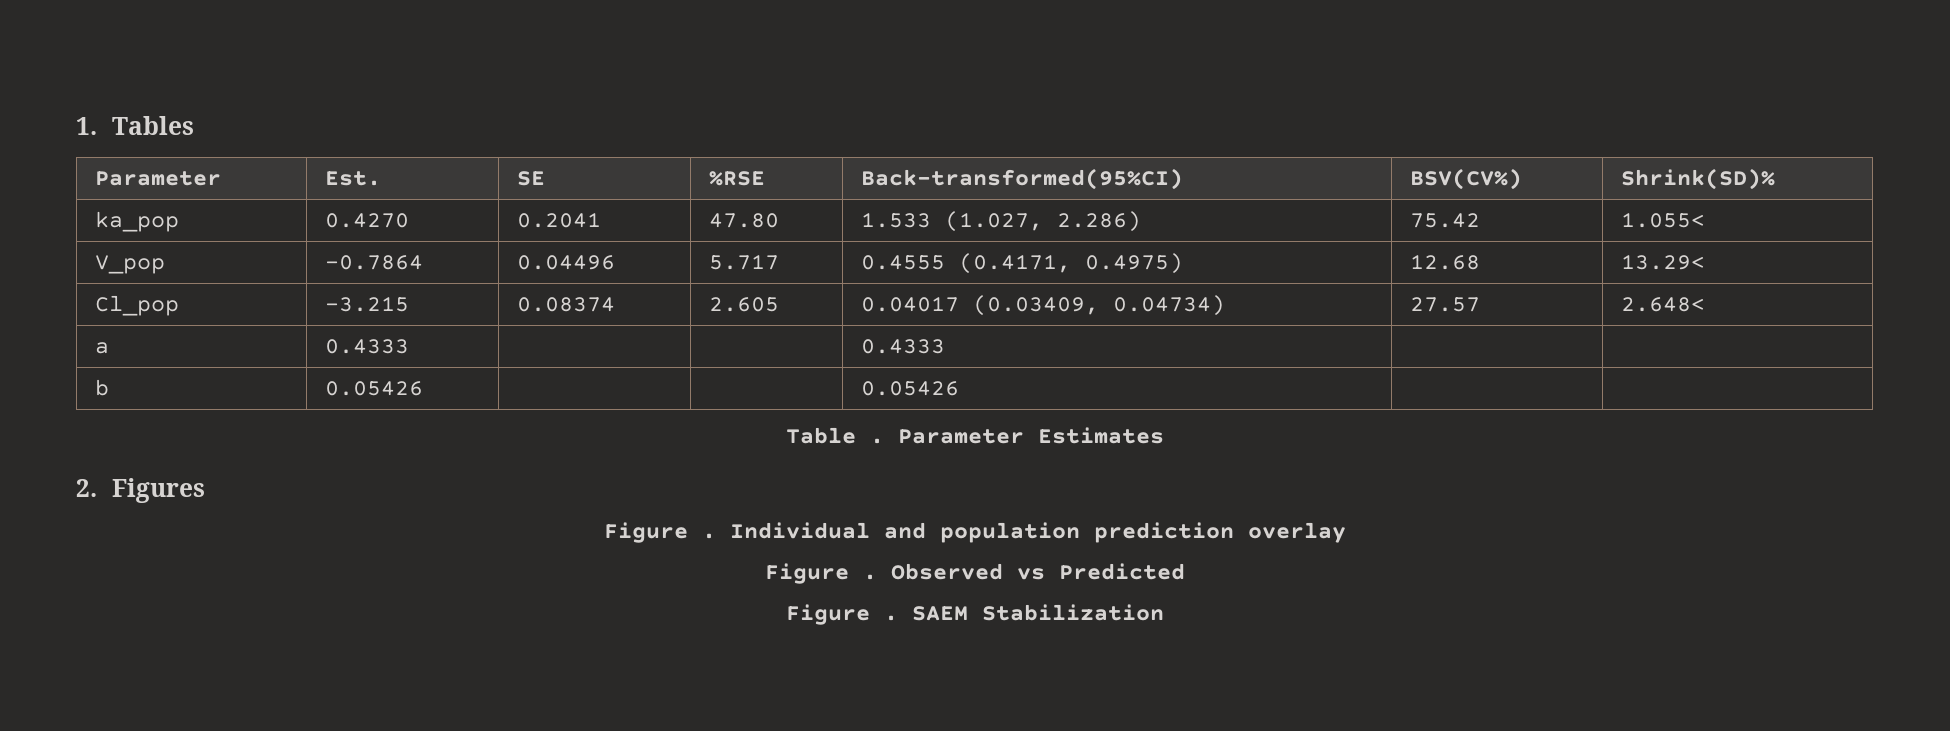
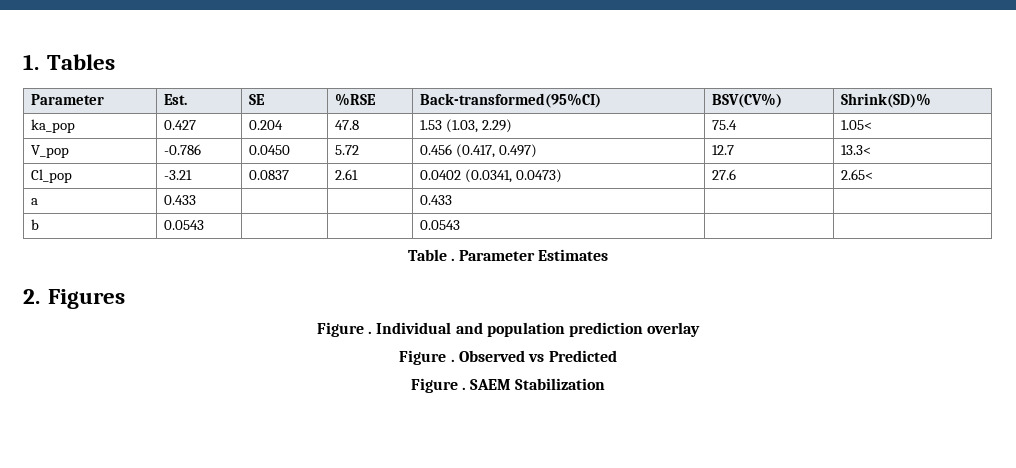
- ka_pop | 0.4270 | 0.2041 | 47.80 | 1.533 (1.027, 2.286) | 75.42 | 1.055<
- V_pop | -0.7864 | 0.04496 | 5.717 | 0.4555 (0.4171, 0.4975) | 12.68 | 13.29<
- Cl_pop | -3.215 | 0.08374 | 2.605 | 0.04017 (0.03409, 0.04734) | 27.57 | 2.648<
+ ka_pop | 0.427 | 0.204 | 47.8 | 1.53 (1.03, 2.29) | 75.4 | 1.05<
+ V_pop | -0.786 | 0.0450 | 5.72 | 0.456 (0.417, 0.497) | 12.7 | 13.3<
+ Cl_pop | -3.21 | 0.0837 | 2.61 | 0.0402 (0.0341, 0.0473) | 27.6 | 2.65<
- a | 0.4333 | | | 0.4333 | |
+ a | 0.433 | | | 0.433 | |
- b | 0.05426 | | | 0.05426 | |
+ b | 0.0543 | | | 0.0543 | |

